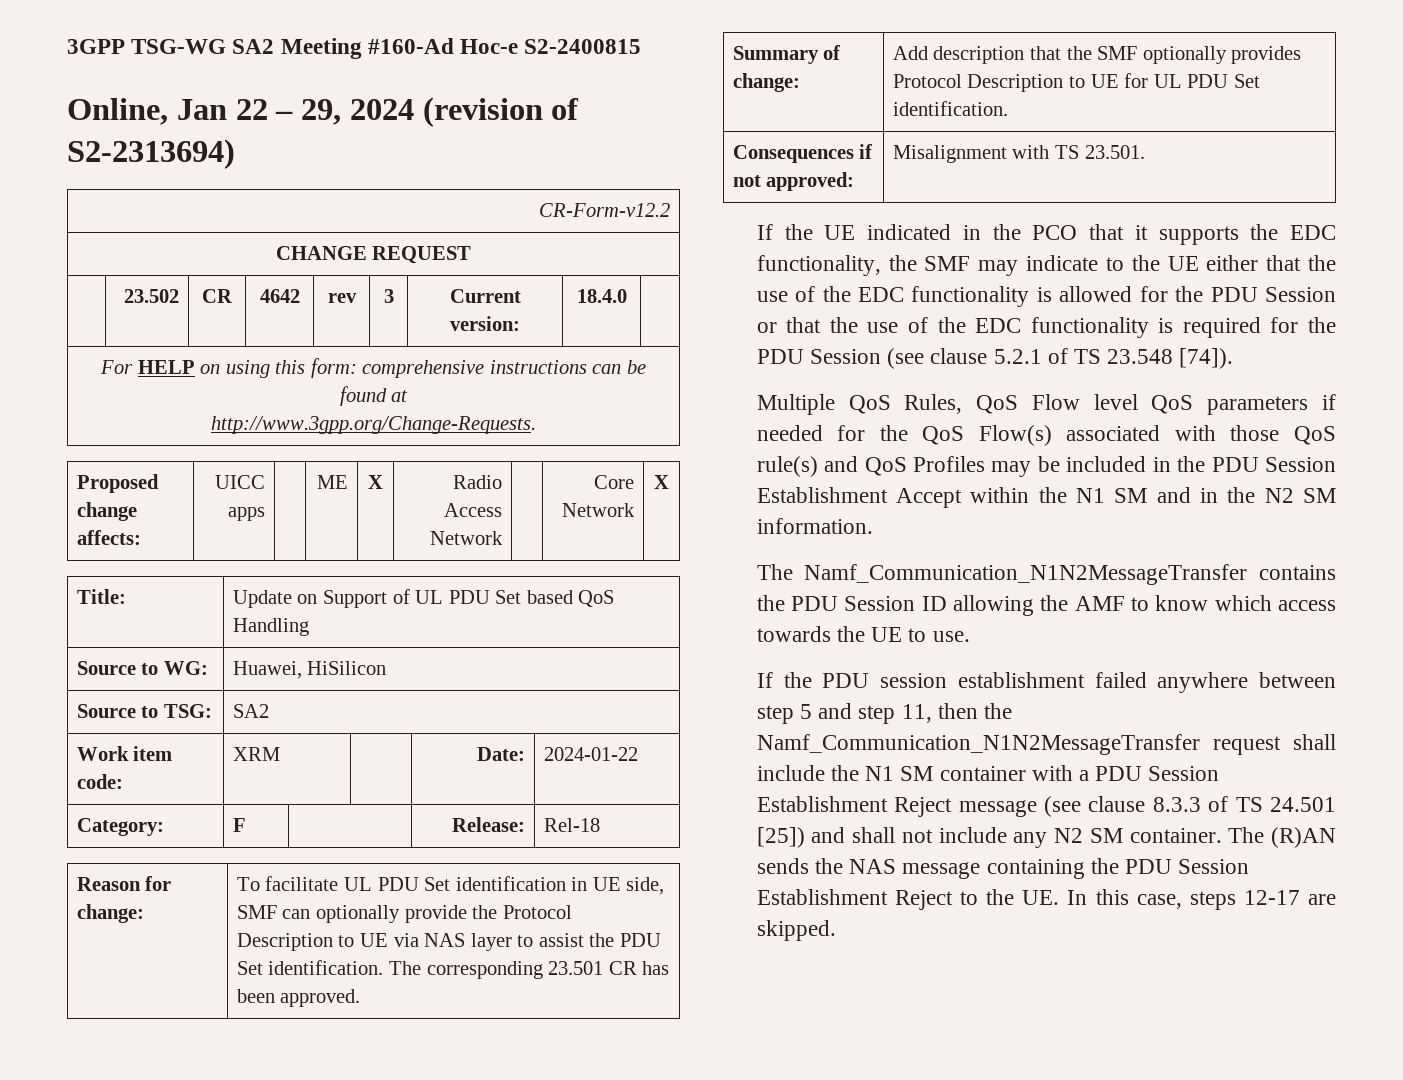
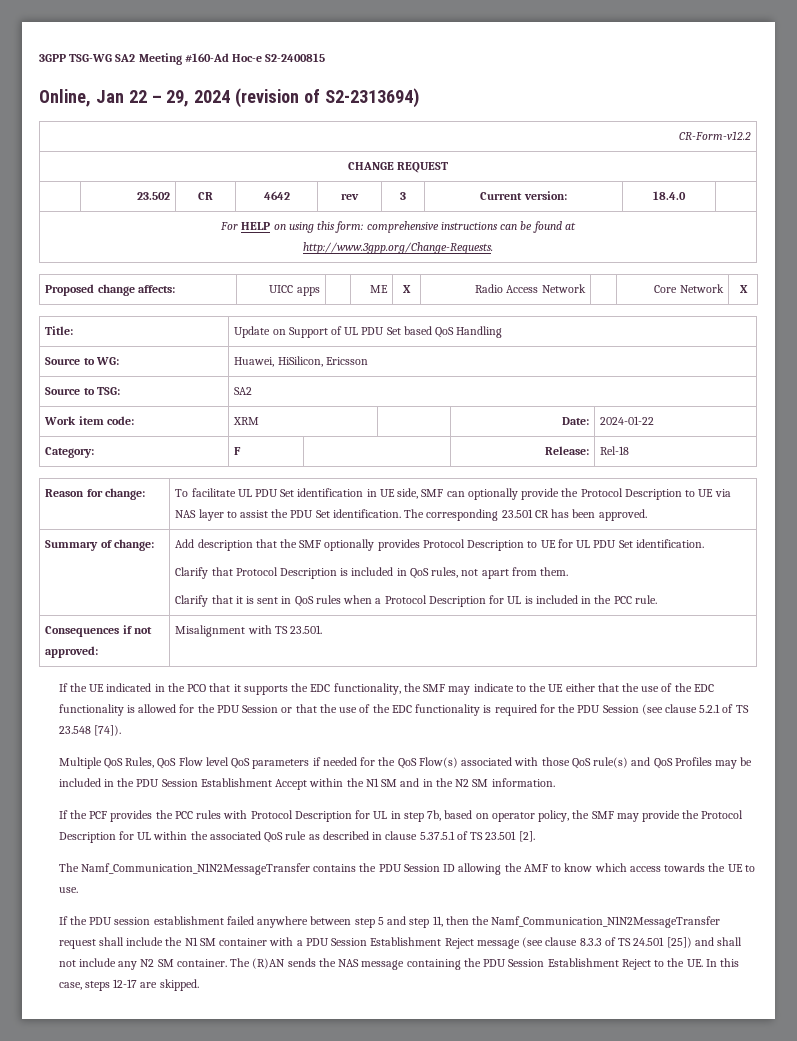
- Source to WG: | Huawei, HiSilicon
+ Source to WG: | Huawei, HiSilicon, Ericsson
+ Clarify that Protocol Description is included in QoS rules, not apart from them.
+ Clarify that it is sent in QoS rules when a Protocol Description for UL is included in the PCC rule.
+ If the PCF provides the PCC rules with Protocol Description for UL in step 7b, based on operator policy, the SMF may provide the Protocol Description for UL within the associated QoS rule as described in clause 5.37.5.1 of TS 23.501 [2].

